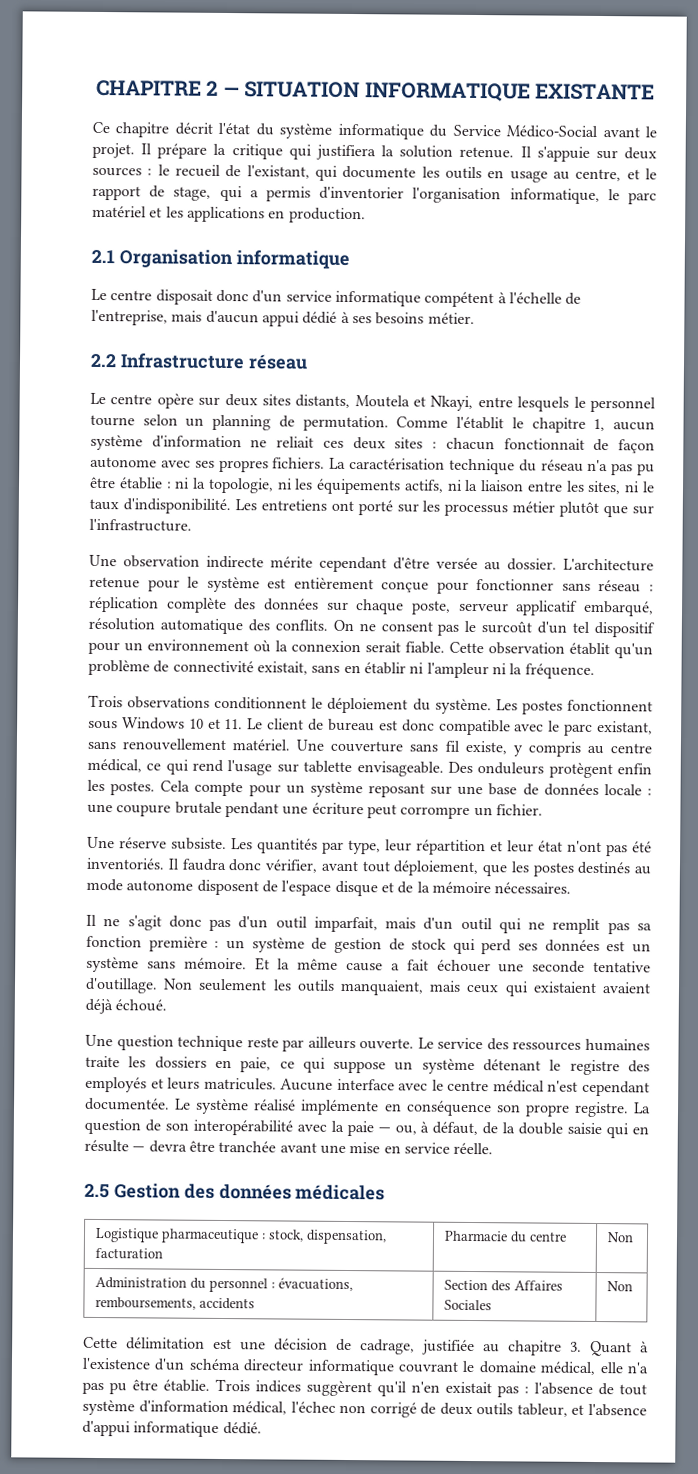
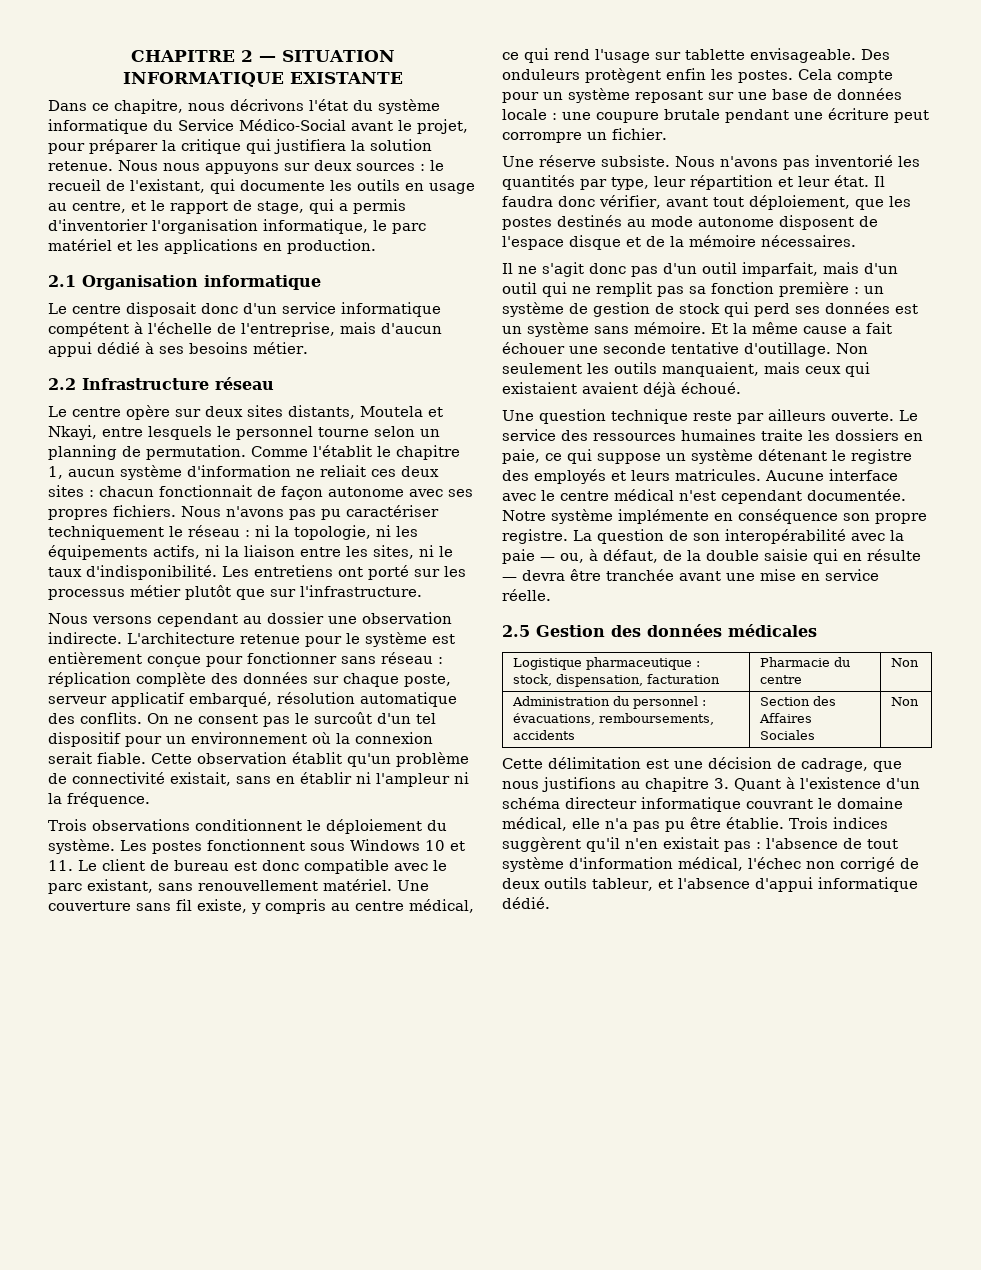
- Ce chapitre décrit l'état du système informatique du Service Médico-Social avant le projet. Il prépare la critique qui justifiera la solution retenue.
+ Dans ce chapitre, nous décrivons l'état du système informatique du Service Médico-Social avant le projet, pour préparer la critique qui justifiera la solution retenue.
- Il s'appuie sur deux sources : le recueil de l'existant, qui documente les outils en usage au centre, et le rapport de stage, qui a permis d'inventorier l'organisation informatique, le parc matériel et les applications en production.
+ Nous nous appuyons sur deux sources : le recueil de l'existant, qui documente les outils en usage au centre, et le rapport de stage, qui a permis d'inventorier l'organisation informatique, le parc matériel et les applications en production.
- La caractérisation technique du réseau n'a pas pu être établie : ni la topologie, ni les équipements actifs, ni la liaison entre les sites, ni le taux d'indisponibilité.
+ Nous n'avons pas pu caractériser techniquement le réseau : ni la topologie, ni les équipements actifs, ni la liaison entre les sites, ni le taux d'indisponibilité.
- Une observation indirecte mérite cependant d'être versée au dossier.
+ Nous versons cependant au dossier une observation indirecte.
- Les quantités par type, leur répartition et leur état n'ont pas été inventoriés.
+ Nous n'avons pas inventorié les quantités par type, leur répartition et leur état.
- Le système réalisé implémente en conséquence son propre registre.
+ Notre système implémente en conséquence son propre registre.
- Cette délimitation est une décision de cadrage, justifiée au chapitre 3. Quant à l'existence d'un schéma directeur informatique couvrant le domaine médical, elle n'a pas pu être établie.
+ Cette délimitation est une décision de cadrage, que nous justifions au chapitre 3. Quant à l'existence d'un schéma directeur informatique couvrant le domaine médical, elle n'a pas pu être établie.

